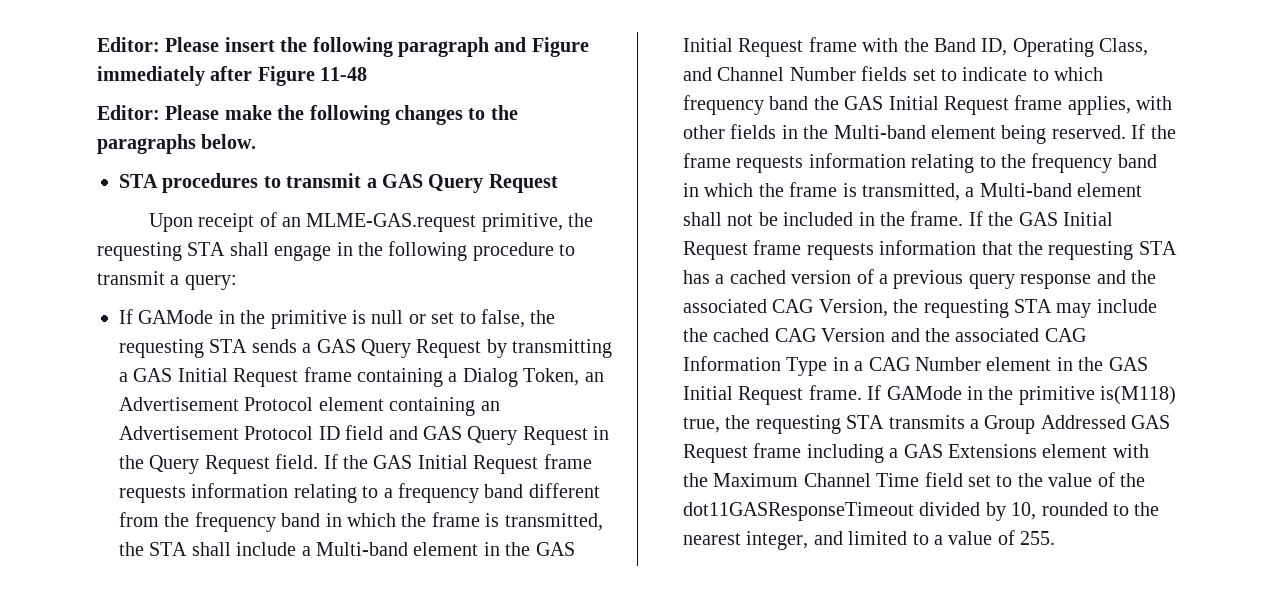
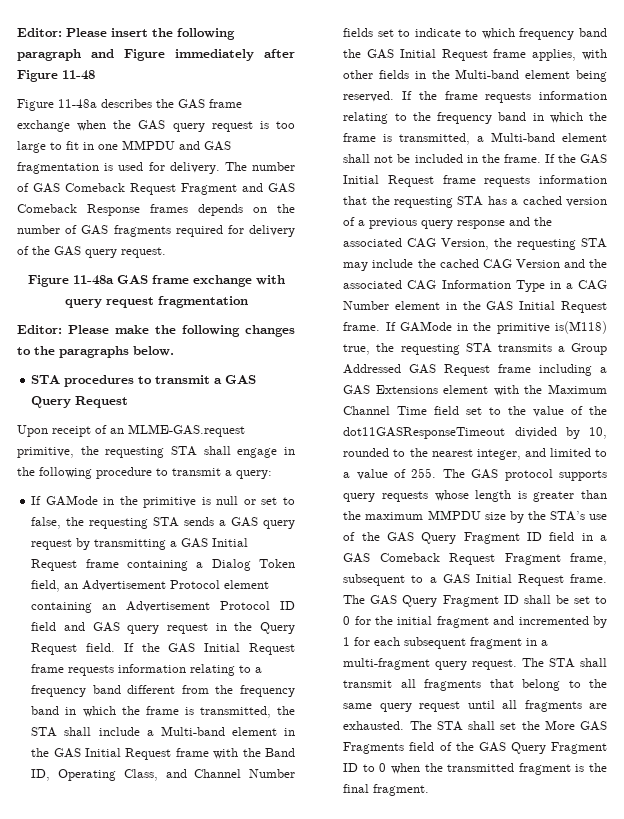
+ Figure 11-48a describes the GAS frame exchange when the GAS query request is too large to fit in one MMPDU and GAS fragmentation is used for delivery. The number of GAS Comeback Request Fragment and GAS Comeback Response frames depends on the number of GAS fragments required for delivery of the GAS query request.
+ Figure 11-48a GAS frame exchange with query request fragmentation
- If GAMode in the primitive is null or set to false, the requesting STA sends a GAS Query Request by transmitting a GAS Initial Request frame containing a Dialog Token, an Advertisement Protocol element containing an Advertisement Protocol ID field and GAS Query Request in the Query Request field.
+ If GAMode in the primitive is null or set to false, the requesting STA sends a GAS query request by transmitting a GAS Initial Request frame containing a Dialog Token field, an Advertisement Protocol element containing an Advertisement Protocol ID field and GAS query request in the Query Request field.
- If GAMode in the primitive is(M118) true, the requesting STA transmits a Group Addressed GAS Request frame including a GAS Extensions element with the Maximum Channel Time field set to the value of the dot11GASResponseTimeout divided by 10, rounded to the nearest integer, and limited to a value of 255.
+ If GAMode in the primitive is(M118) true, the requesting STA transmits a Group Addressed GAS Request frame including a GAS Extensions element with the Maximum Channel Time field set to the value of the dot11GASResponseTimeout divided by 10, rounded to the nearest integer, and limited to a value of 255. The GAS protocol supports query requests whose length is greater than the maximum MMPDU size by the STA’s use of the GAS Query Fragment ID field in a GAS Comeback Request Fragment frame, subsequent to a GAS Initial Request frame. The GAS Query Fragment ID shall be set to 0 for the initial fragment and incremented by 1 for each subsequent fragment in a multi-fragment query request. The STA shall transmit all fragments that belong to the same query request until all fragments are exhausted. The STA shall set the More GAS Fragments field of the GAS Query Fragment ID to 0 when the transmitted fragment is the final fragment.

